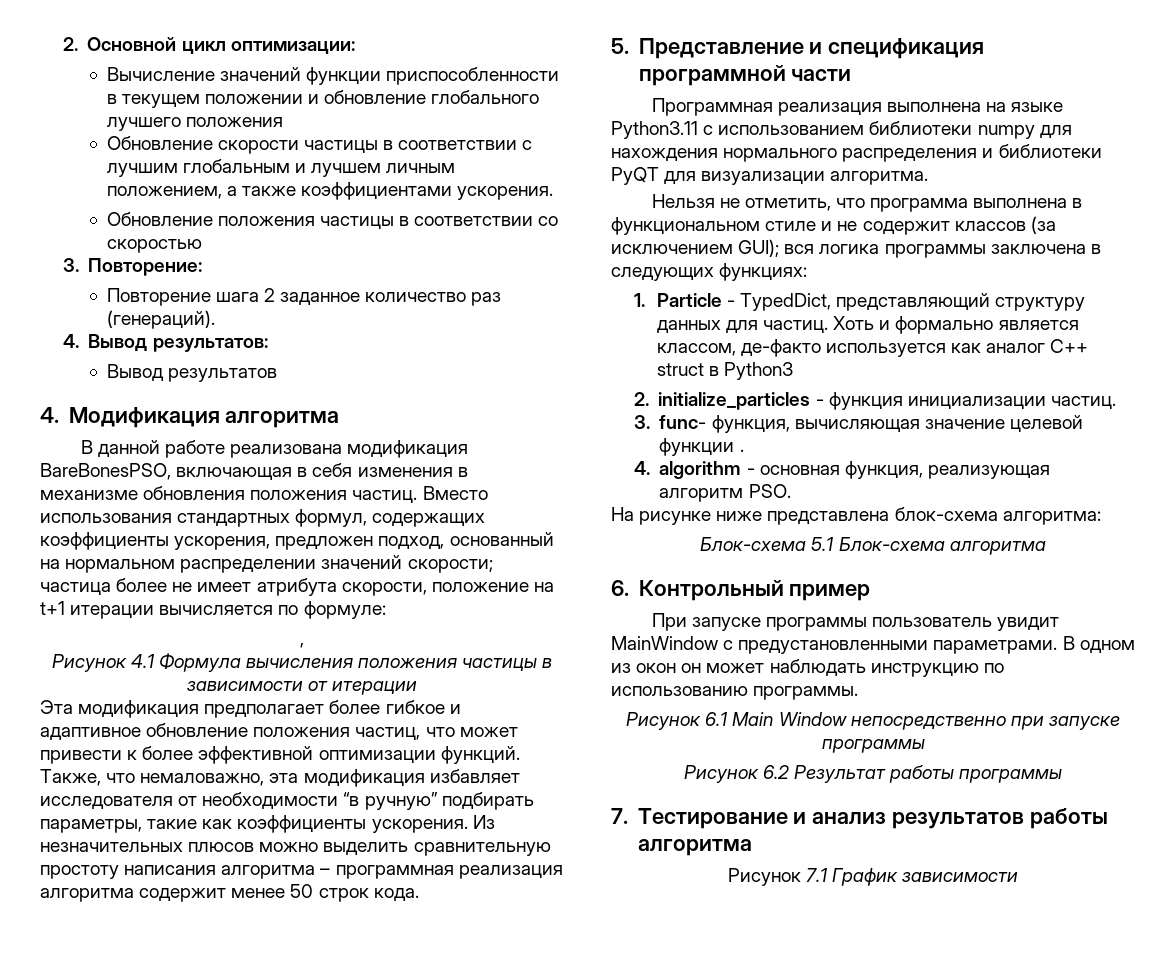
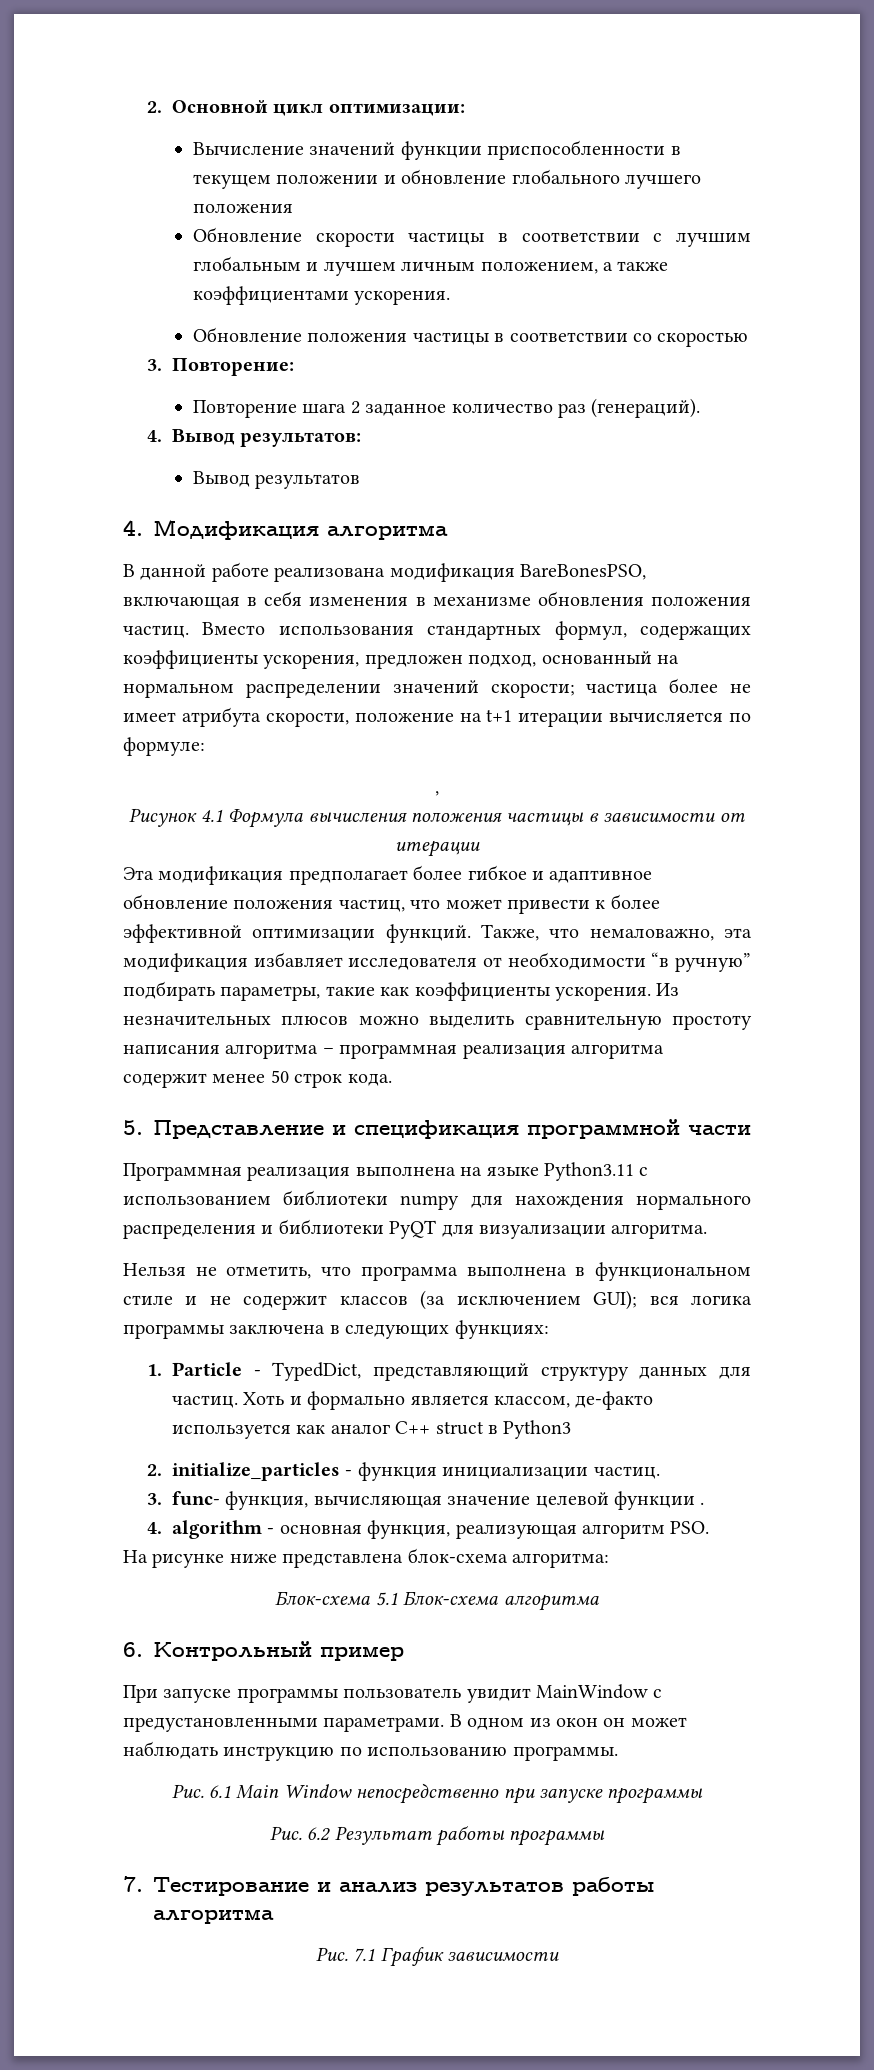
- Рисунок 6.1 Main Window непосредственно при запуске программы
+ Рис. 6.1 Main Window непосредственно при запуске программы
- Рисунок 6.2 Результат работы программы
+ Рис. 6.2 Результат работы программы
- Рисунок 7.1 График зависимости
+ Рис. 7.1 График зависимости

